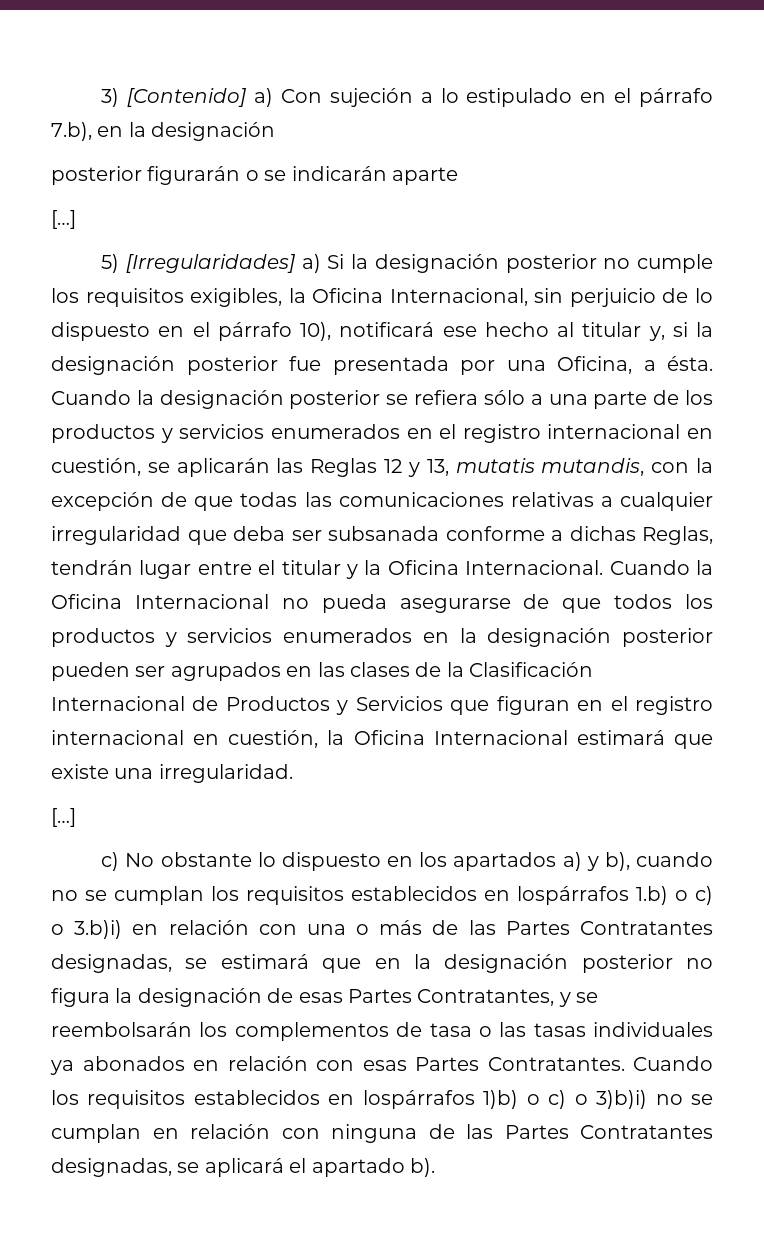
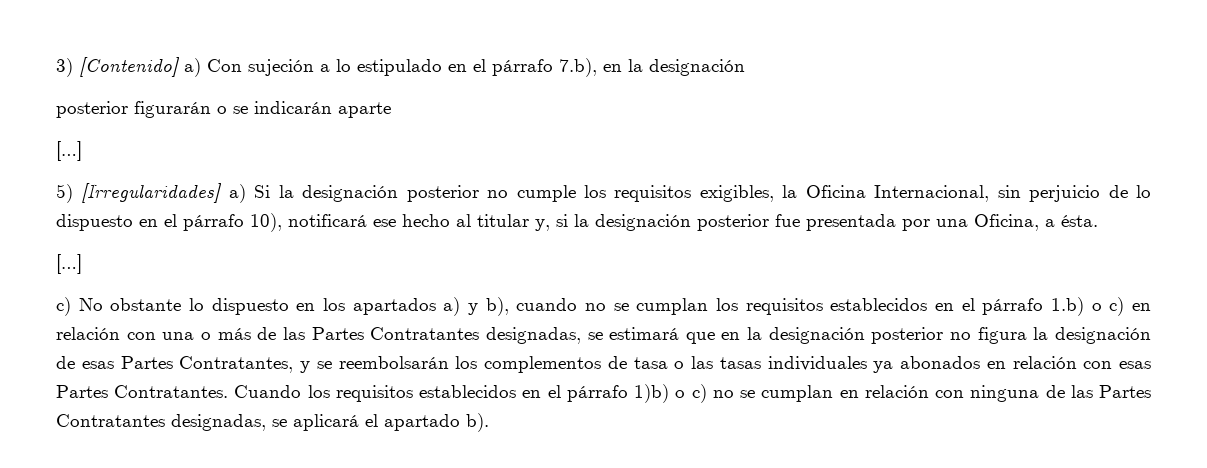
- Cuando la designación posterior se refiera sólo a una parte de los productos y servicios enumerados en el registro internacional en cuestión, se aplicarán las Reglas 12 y 13, mutatis mutandis, con la excepción de que todas las comunicaciones relativas a cualquier irregularidad que deba ser subsanada conforme a dichas Reglas, tendrán lugar entre el titular y la Oficina Internacional. Cuando la Oficina Internacional no pueda asegurarse de que todos los productos y servicios enumerados en la designación posterior pueden ser agrupados en las clases de la Clasificación Internacional de Productos y Servicios que figuran en el registro internacional en cuestión, la Oficina Internacional estimará que existe una irregularidad.
- c) No obstante lo dispuesto en los apartados a) y b), cuando no se cumplan los requisitos establecidos en lospárrafos 1.b) o c) o 3.b)i) en relación con una o más de las Partes Contratantes designadas, se estimará que en la designación posterior no figura la designación de esas Partes Contratantes, y se reembolsarán los complementos de tasa o las tasas individuales ya abonados en relación con esas Partes Contratantes.
+ c) No obstante lo dispuesto en los apartados a) y b), cuando no se cumplan los requisitos establecidos en el párrafo 1.b) o c) en relación con una o más de las Partes Contratantes designadas, se estimará que en la designación posterior no figura la designación de esas Partes Contratantes, y se reembolsarán los complementos de tasa o las tasas individuales ya abonados en relación con esas Partes Contratantes.
- Cuando los requisitos establecidos en lospárrafos 1)b) o c) o 3)b)i) no se cumplan en relación con ninguna de las Partes Contratantes designadas, se aplicará el apartado b).
+ Cuando los requisitos establecidos en el párrafo 1)b) o c) no se cumplan en relación con ninguna de las Partes Contratantes designadas, se aplicará el apartado b).

